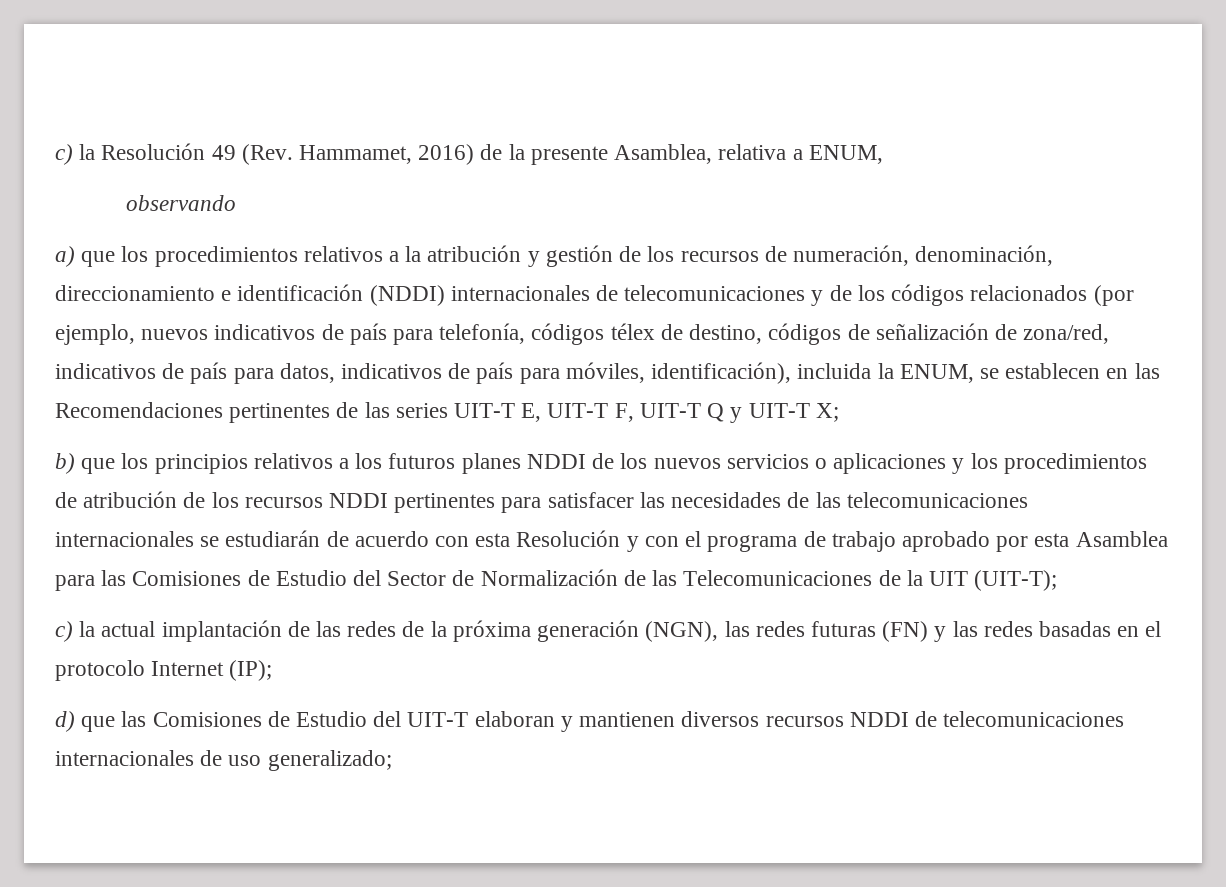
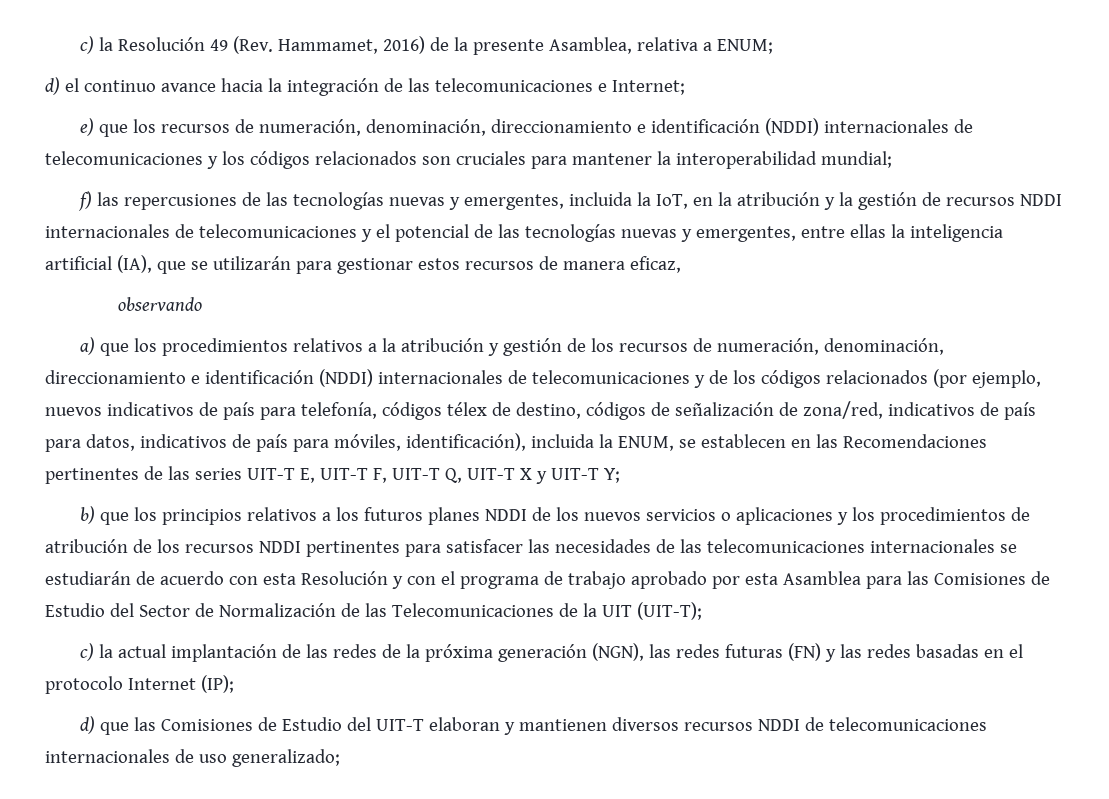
- c) la Resolución 49 (Rev. Hammamet, 2016) de la presente Asamblea, relativa a ENUM,
+ c) la Resolución 49 (Rev. Hammamet, 2016) de la presente Asamblea, relativa a ENUM;
+ d) el continuo avance hacia la integración de las telecomunicaciones e Internet;
+ e) que los recursos de numeración, denominación, direccionamiento e identificación (NDDI) internacionales de telecomunicaciones y los códigos relacionados son cruciales para mantener la interoperabilidad mundial;
+ f) las repercusiones de las tecnologías nuevas y emergentes, incluida la IoT, en la atribución y la gestión de recursos NDDI internacionales de telecomunicaciones y el potencial de las tecnologías nuevas y emergentes, entre ellas la inteligencia artificial (IA), que se utilizarán para gestionar estos recursos de manera eficaz,
- a) que los procedimientos relativos a la atribución y gestión de los recursos de numeración, denominación, direccionamiento e identificación (NDDI) internacionales de telecomunicaciones y de los códigos relacionados (por ejemplo, nuevos indicativos de país para telefonía, códigos télex de destino, códigos de señalización de zona/red, indicativos de país para datos, indicativos de país para móviles, identificación), incluida la ENUM, se establecen en las Recomendaciones pertinentes de las series UIT-T E, UIT-T F, UIT-T Q y UIT-T X;
+ a) que los procedimientos relativos a la atribución y gestión de los recursos de numeración, denominación, direccionamiento e identificación (NDDI) internacionales de telecomunicaciones y de los códigos relacionados (por ejemplo, nuevos indicativos de país para telefonía, códigos télex de destino, códigos de señalización de zona/red, indicativos de país para datos, indicativos de país para móviles, identificación), incluida la ENUM, se establecen en las Recomendaciones pertinentes de las series UIT-T E, UIT-T F, UIT-T Q, UIT-T X y UIT-T Y;

